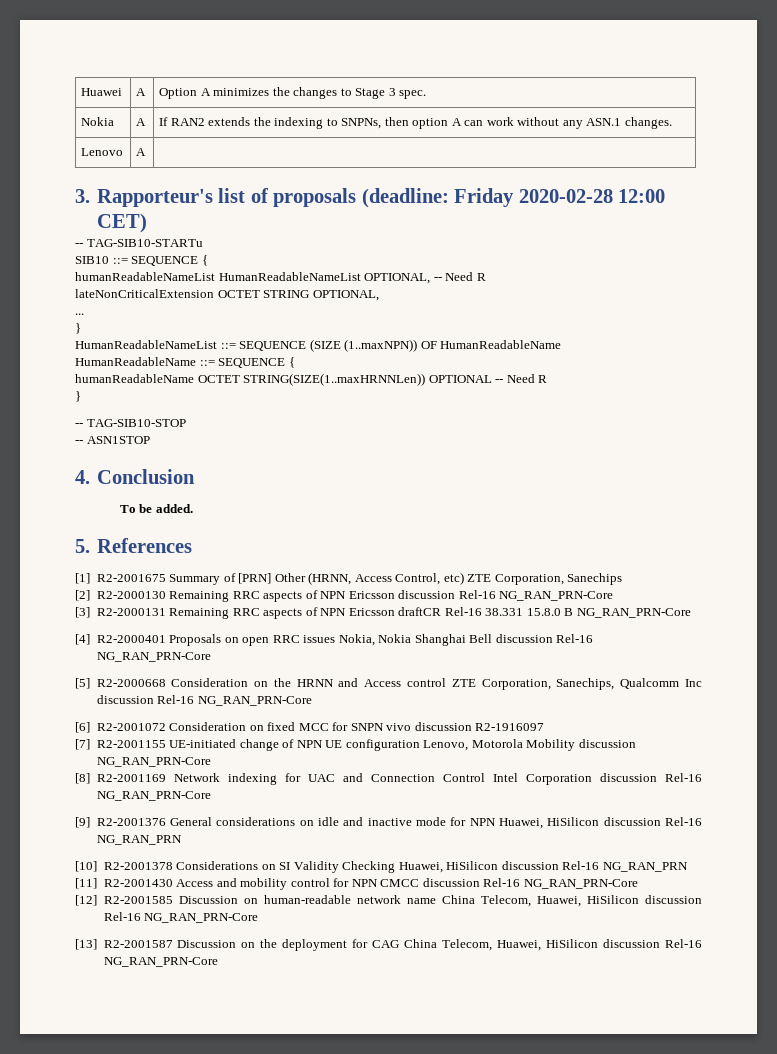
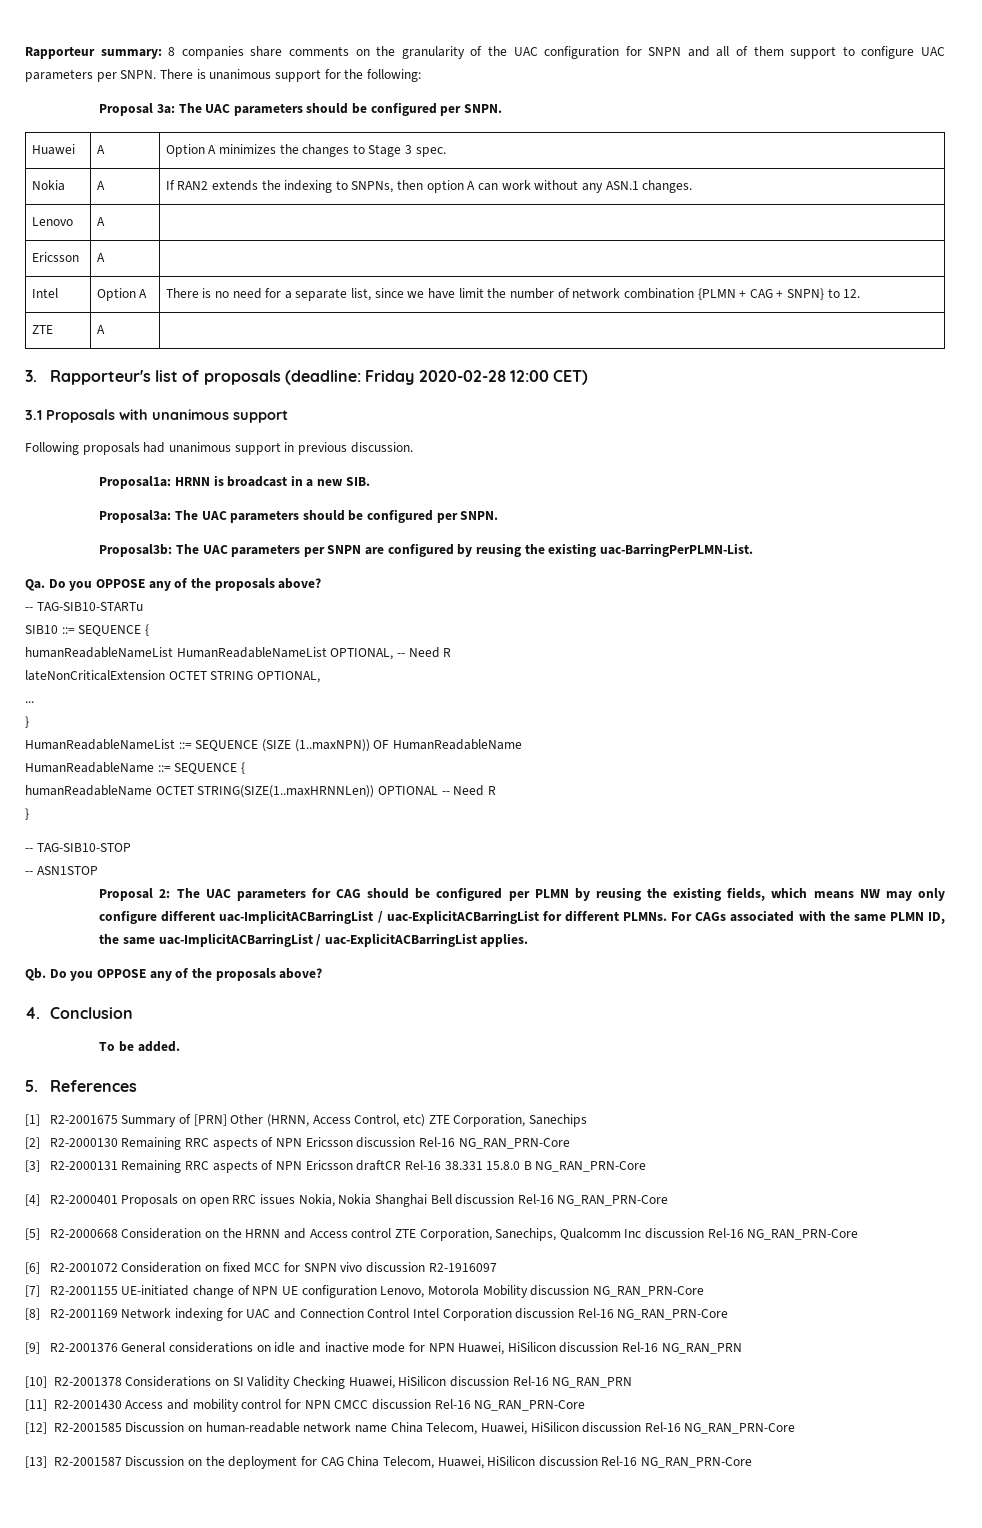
+ Rapporteur summary: 8 companies share comments on the granularity of the UAC configuration for SNPN and all of them support to configure UAC parameters per SNPN. There is unanimous support for the following:
+ Proposal 3a: The UAC parameters should be configured per SNPN.
+ Ericsson | A |
+ Intel | Option A | There is no need for a separate list, since we have limit the number of network combination {PLMN + CAG + SNPN} to 12.
+ ZTE | A |
+ 3.1 Proposals with unanimous support
+ Following proposals had unanimous support in previous discussion.
+ Proposal1a: HRNN is broadcast in a new SIB.
+ Proposal3a: The UAC parameters should be configured per SNPN.
+ Proposal3b: The UAC parameters per SNPN are configured by reusing the existing uac-BarringPerPLMN-List.
+ Qa. Do you OPPOSE any of the proposals above?
+ Proposal 2: The UAC parameters for CAG should be configured per PLMN by reusing the existing fields, which means NW may only configure different uac-ImplicitACBarringList / uac-ExplicitACBarringList for different PLMNs. For CAGs associated with the same PLMN ID, the same uac-ImplicitACBarringList / uac-ExplicitACBarringList applies.
+ Qb. Do you OPPOSE any of the proposals above?

